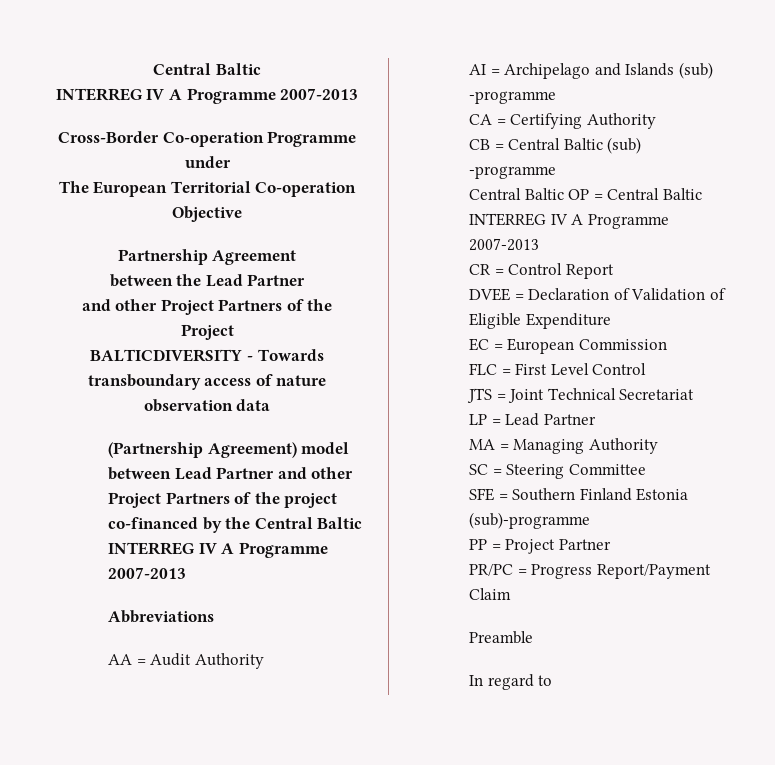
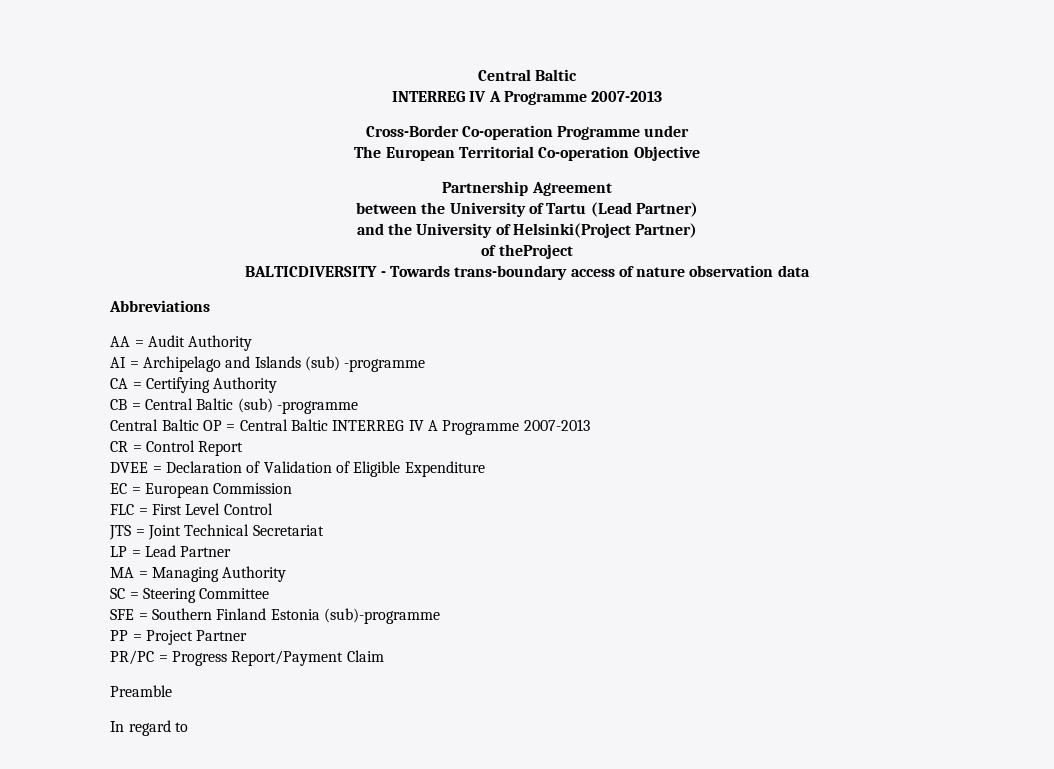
- between the Lead Partner
- and other Project Partners of the
- Project
+ between the University of Tartu (Lead Partner)
+ and the University of Helsinki(Project Partner)
+ of theProject
- BALTICDIVERSITY - Towards transboundary access of nature observation data
+ BALTICDIVERSITY - Towards trans-boundary access of nature observation data
- (Partnership Agreement) model between Lead Partner and other Project Partners of the project co-financed by the Central Baltic INTERREG IV A Programme 2007-2013

